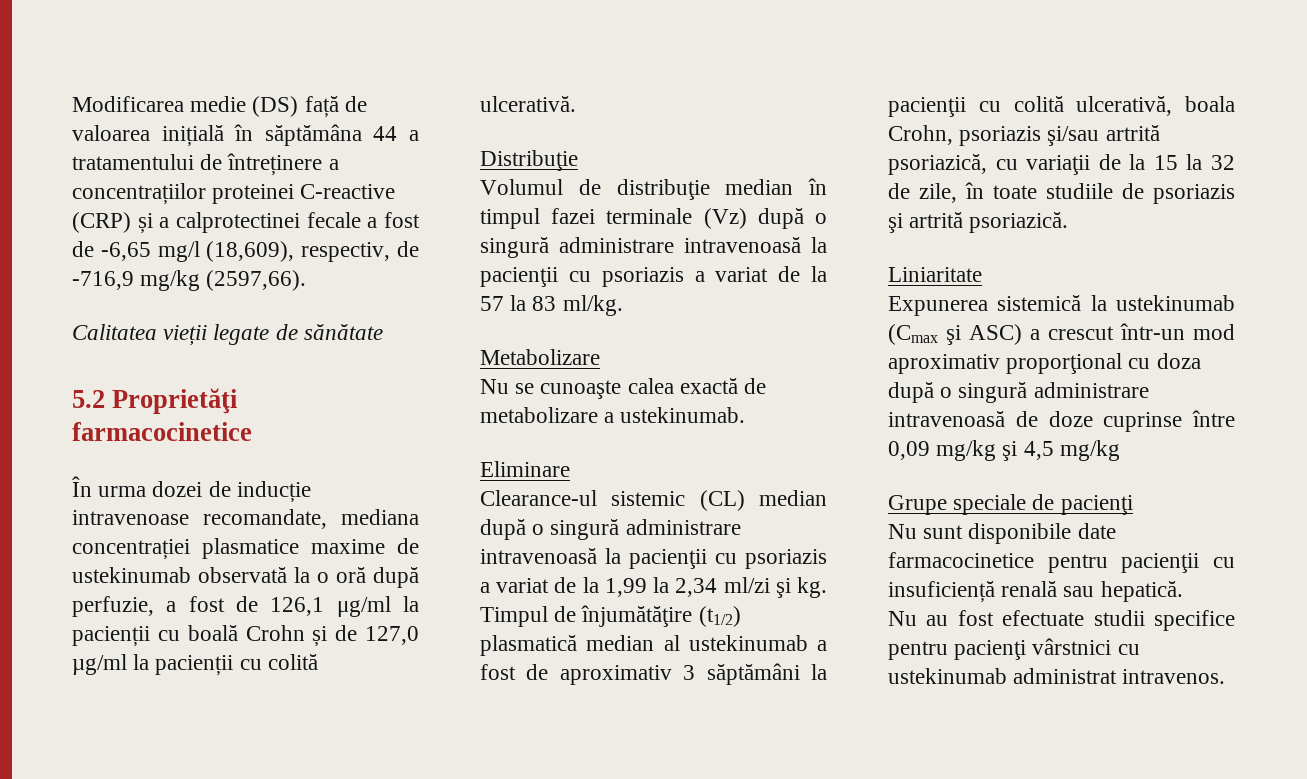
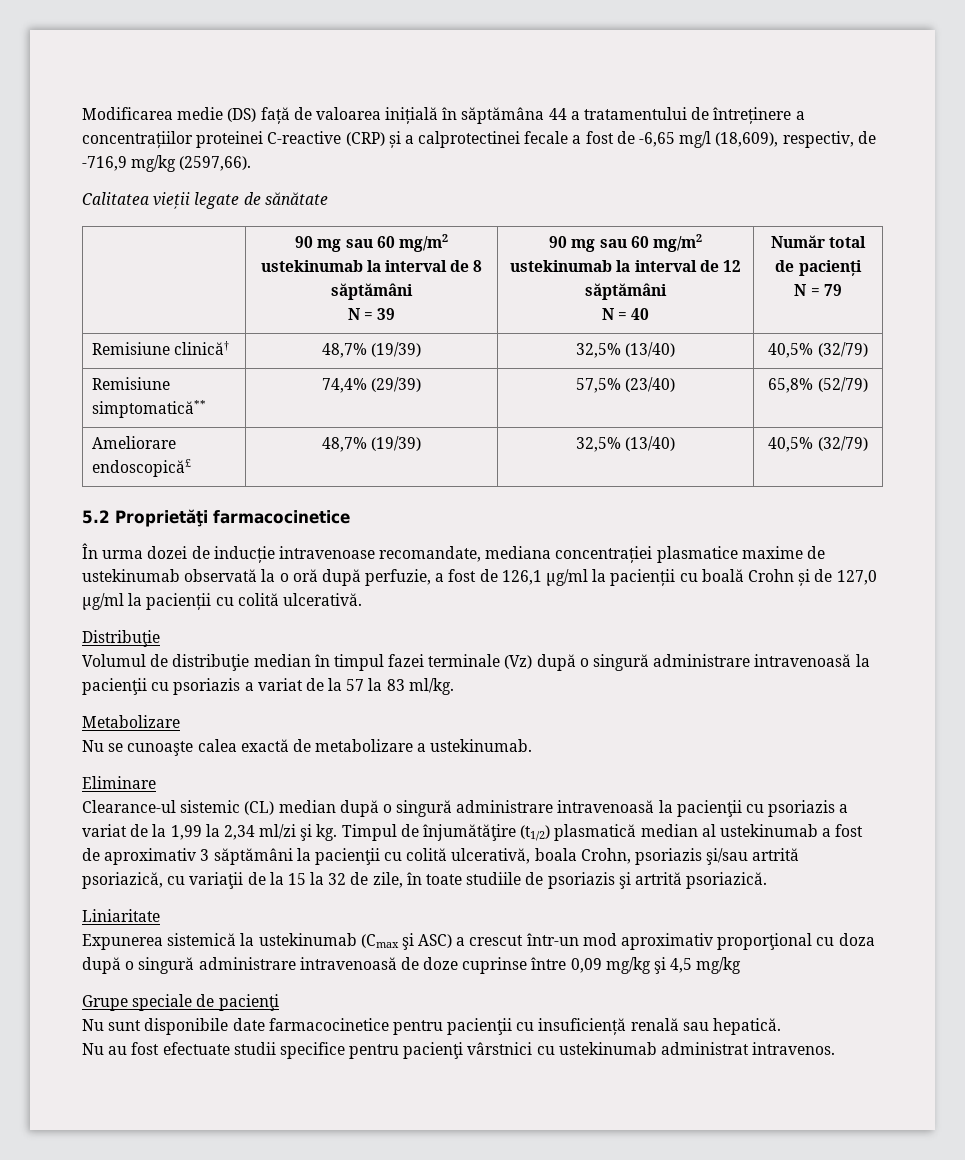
+ | 90 mg sau 60 mg/m2 ustekinumab la interval de 8 săptămâni
+ N = 39 | 90 mg sau 60 mg/m2 ustekinumab la interval de 12 săptămâni
+ N = 40 | Număr total de pacienți
+ N = 79
+ Remisiune clinică† | 48,7% (19/39) | 32,5% (13/40) | 40,5% (32/79)
+ Remisiune simptomatică** | 74,4% (29/39) | 57,5% (23/40) | 65,8% (52/79)
+ Ameliorare endoscopică£ | 48,7% (19/39) | 32,5% (13/40) | 40,5% (32/79)

